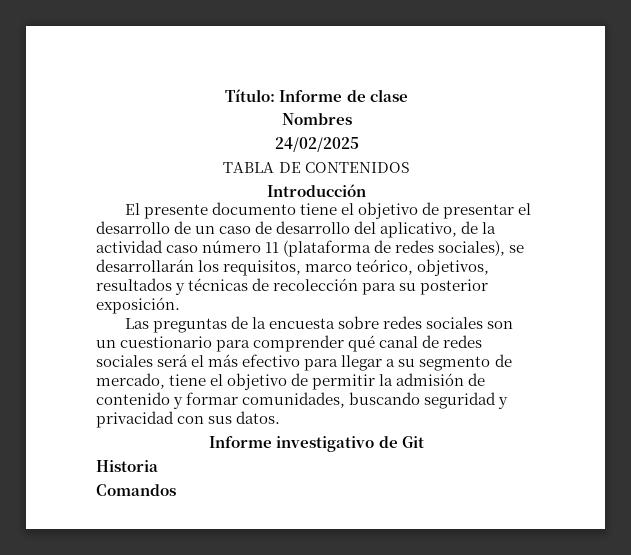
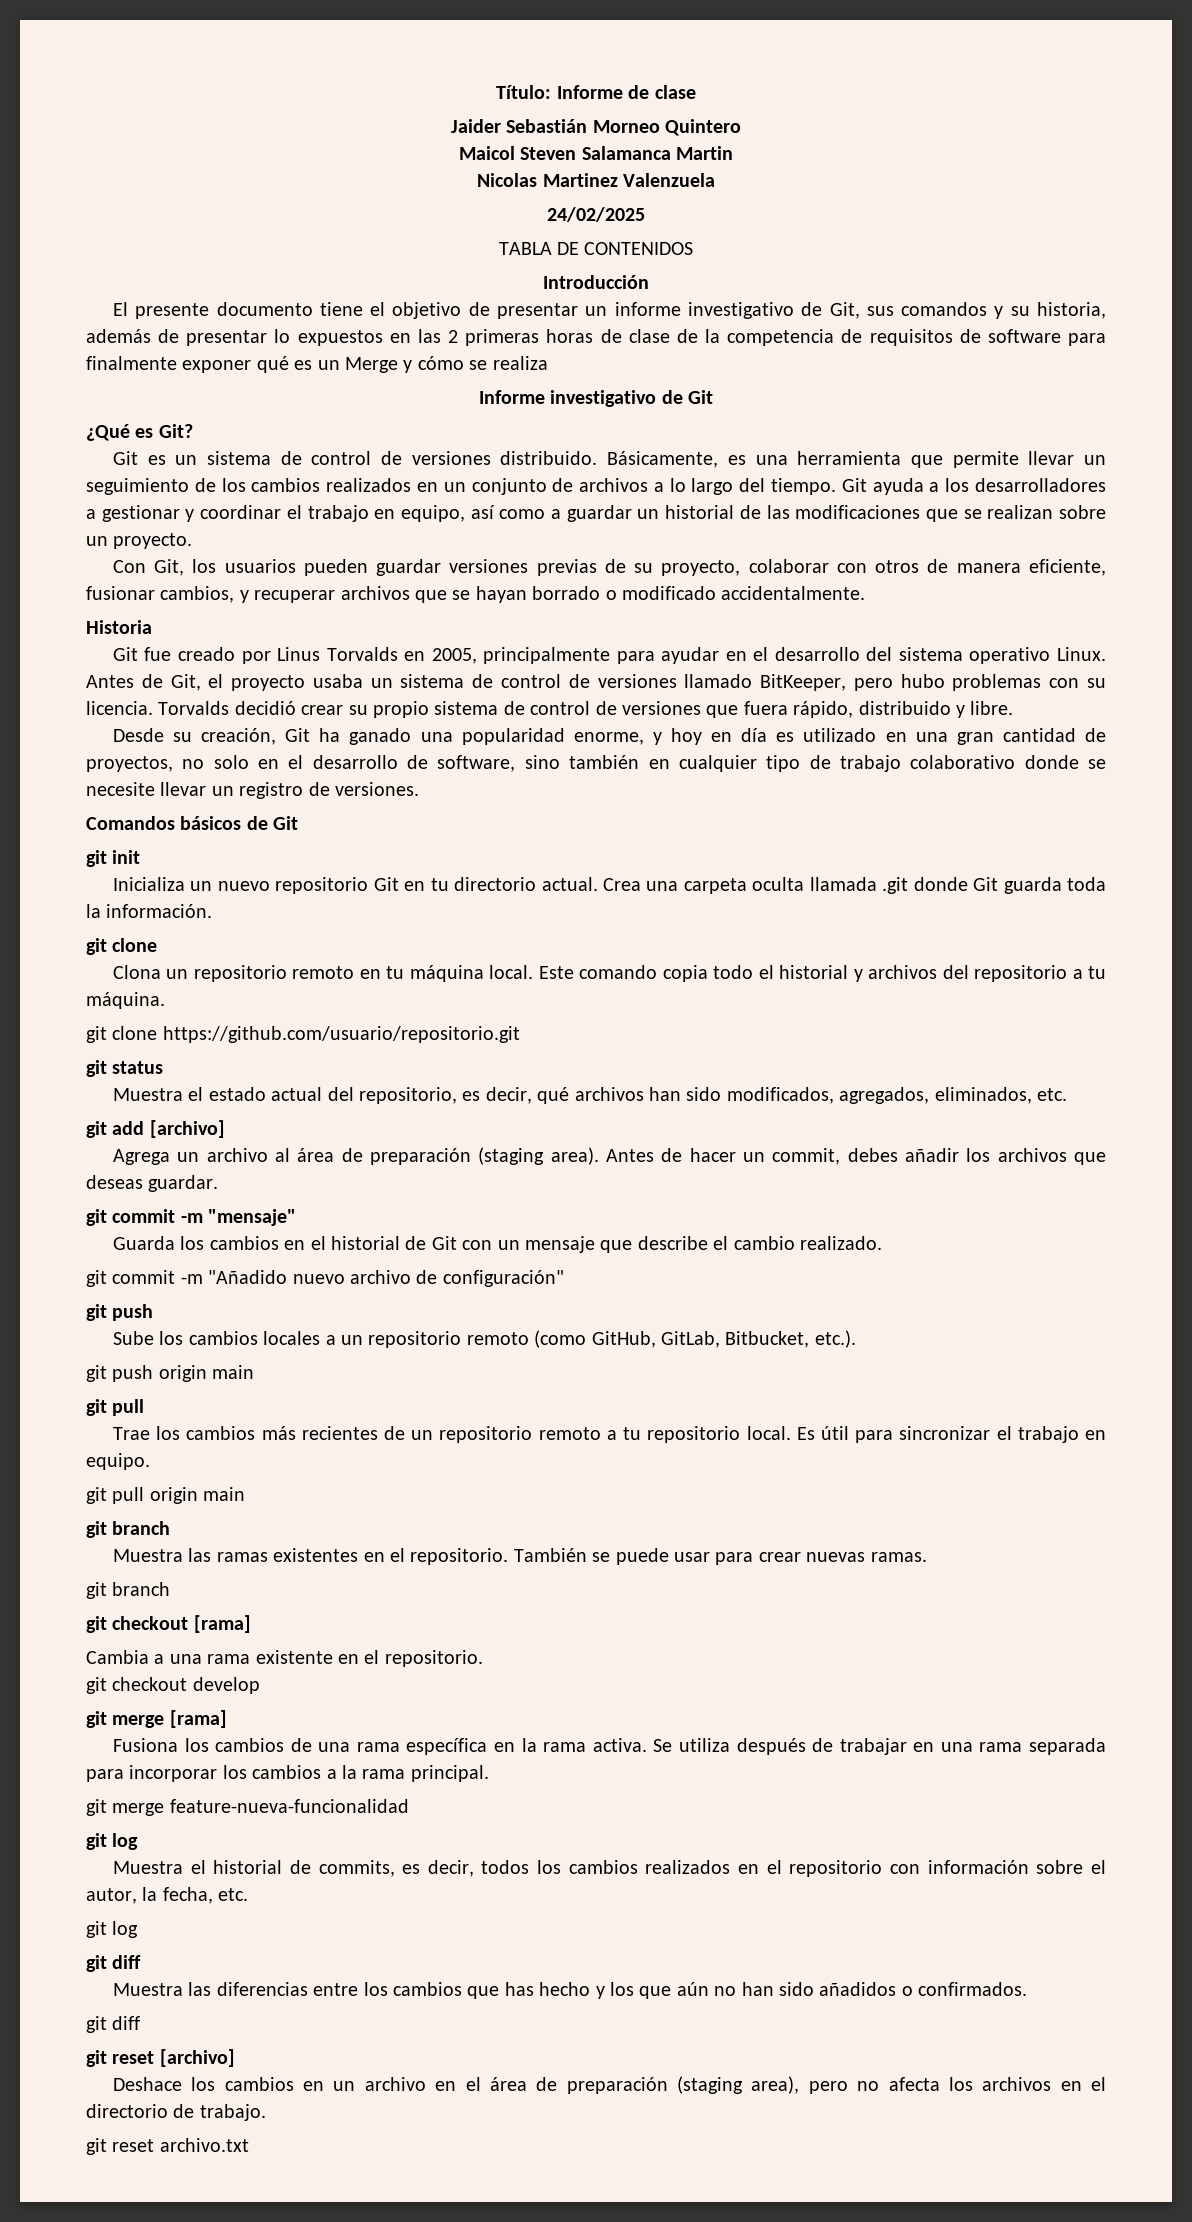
- Nombres
+ Jaider Sebastián Morneo Quintero
+ Maicol Steven Salamanca Martin
+ Nicolas Martinez Valenzuela
- El presente documento tiene el objetivo de presentar el desarrollo de un caso de desarrollo del aplicativo, de la actividad caso número 11 (plataforma de redes sociales), se desarrollarán los requisitos, marco teórico, objetivos, resultados y técnicas de recolección para su posterior exposición.
- Las preguntas de la encuesta sobre redes sociales son un cuestionario para comprender qué canal de redes sociales será el más efectivo para llegar a su segmento de mercado, tiene el objetivo de permitir la admisión de contenido y formar comunidades, buscando seguridad y privacidad con sus datos.
+ El presente documento tiene el objetivo de presentar un informe investigativo de Git, sus comandos y su historia, además de presentar lo expuestos en las 2 primeras horas de clase de la competencia de requisitos de software para finalmente exponer qué es un Merge y cómo se realiza
  Informe investigativo de Git
+ ¿Qué es Git?
+ Git es un sistema de control de versiones distribuido. Básicamente, es una herramienta que permite llevar un seguimiento de los cambios realizados en un conjunto de archivos a lo largo del tiempo. Git ayuda a los desarrolladores a gestionar y coordinar el trabajo en equipo, así como a guardar un historial de las modificaciones que se realizan sobre un proyecto.
+ Con Git, los usuarios pueden guardar versiones previas de su proyecto, colaborar con otros de manera eficiente, fusionar cambios, y recuperar archivos que se hayan borrado o modificado accidentalmente.
  Historia
- Comandos
+ Git fue creado por Linus Torvalds en 2005, principalmente para ayudar en el desarrollo del sistema operativo Linux. Antes de Git, el proyecto usaba un sistema de control de versiones llamado BitKeeper, pero hubo problemas con su licencia. Torvalds decidió crear su propio sistema de control de versiones que fuera rápido, distribuido y libre.
+ Desde su creación, Git ha ganado una popularidad enorme, y hoy en día es utilizado en una gran cantidad de proyectos, no solo en el desarrollo de software, sino también en cualquier tipo de trabajo colaborativo donde se necesite llevar un registro de versiones.
+ Comandos básicos de Git
+ git init
+ Inicializa un nuevo repositorio Git en tu directorio actual. Crea una carpeta oculta llamada .git donde Git guarda toda la información.
+ git clone
+ Clona un repositorio remoto en tu máquina local. Este comando copia todo el historial y archivos del repositorio a tu máquina.
+ git clone https://github.com/usuario/repositorio.git
+ git status
+ Muestra el estado actual del repositorio, es decir, qué archivos han sido modificados, agregados, eliminados, etc.
+ git add [archivo]
+ Agrega un archivo al área de preparación (staging area). Antes de hacer un commit, debes añadir los archivos que deseas guardar.
+ git commit -m "mensaje"
+ Guarda los cambios en el historial de Git con un mensaje que describe el cambio realizado.
+ git commit -m "Añadido nuevo archivo de configuración"
+ git push
+ Sube los cambios locales a un repositorio remoto (como GitHub, GitLab, Bitbucket, etc.).
+ git push origin main
+ git pull
+ Trae los cambios más recientes de un repositorio remoto a tu repositorio local. Es útil para sincronizar el trabajo en equipo.
+ git pull origin main
+ git branch
+ Muestra las ramas existentes en el repositorio. También se puede usar para crear nuevas ramas.
+ git branch
+ git checkout [rama]
+ Cambia a una rama existente en el repositorio.
+ git checkout develop
+ git merge [rama]
+ Fusiona los cambios de una rama específica en la rama activa. Se utiliza después de trabajar en una rama separada para incorporar los cambios a la rama principal.
+ git merge feature-nueva-funcionalidad
+ git log
+ Muestra el historial de commits, es decir, todos los cambios realizados en el repositorio con información sobre el autor, la fecha, etc.
+ git log
+ git diff
+ Muestra las diferencias entre los cambios que has hecho y los que aún no han sido añadidos o confirmados.
+ git diff
+ git reset [archivo]
+ Deshace los cambios en un archivo en el área de preparación (staging area), pero no afecta los archivos en el directorio de trabajo.
+ git reset archivo.txt

